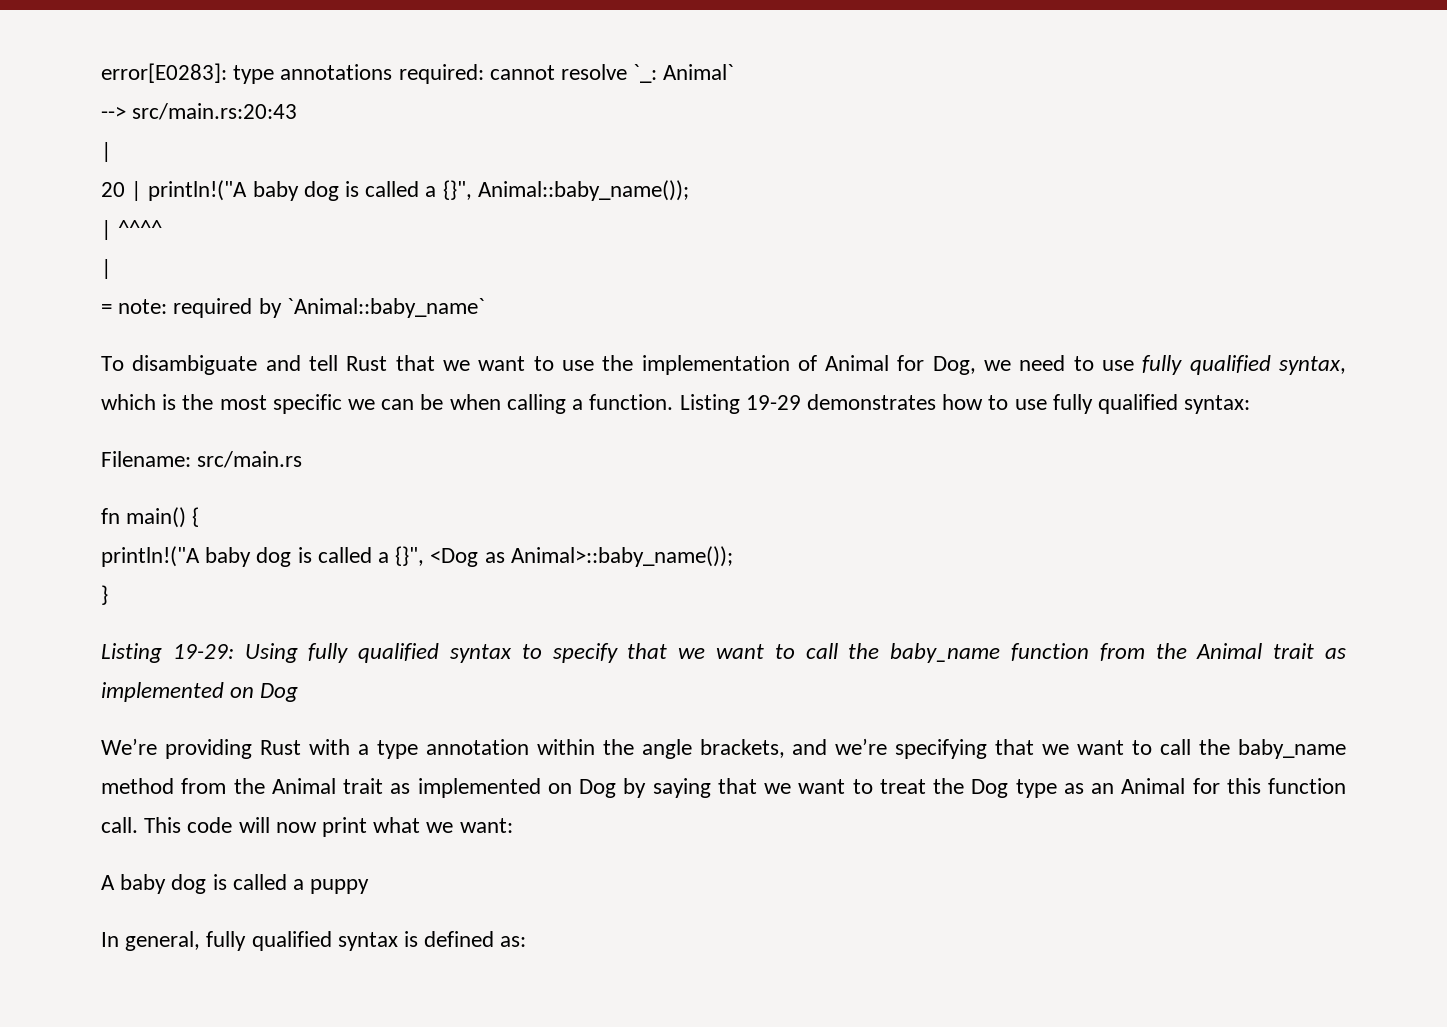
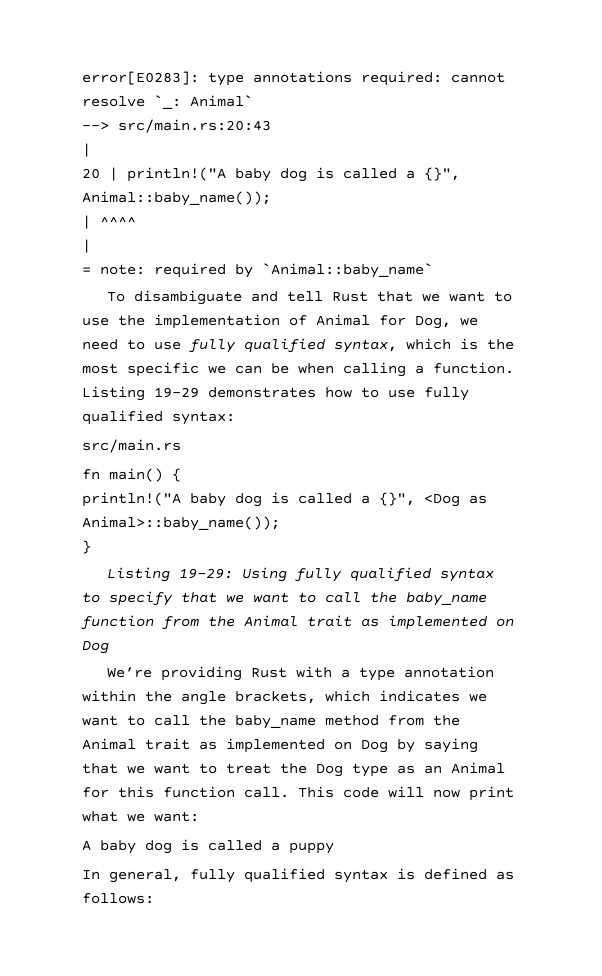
- Filename: src/main.rs
+ src/main.rs
- We’re providing Rust with a type annotation within the angle brackets, and we’re specifying that we want to call the baby_name method from the Animal trait as implemented on Dog by saying that we want to treat the Dog type as an Animal for this function call.
+ We’re providing Rust with a type annotation within the angle brackets, which indicates we want to call the baby_name method from the Animal trait as implemented on Dog by saying that we want to treat the Dog type as an Animal for this function call.
- In general, fully qualified syntax is defined as:
+ In general, fully qualified syntax is defined as follows:

